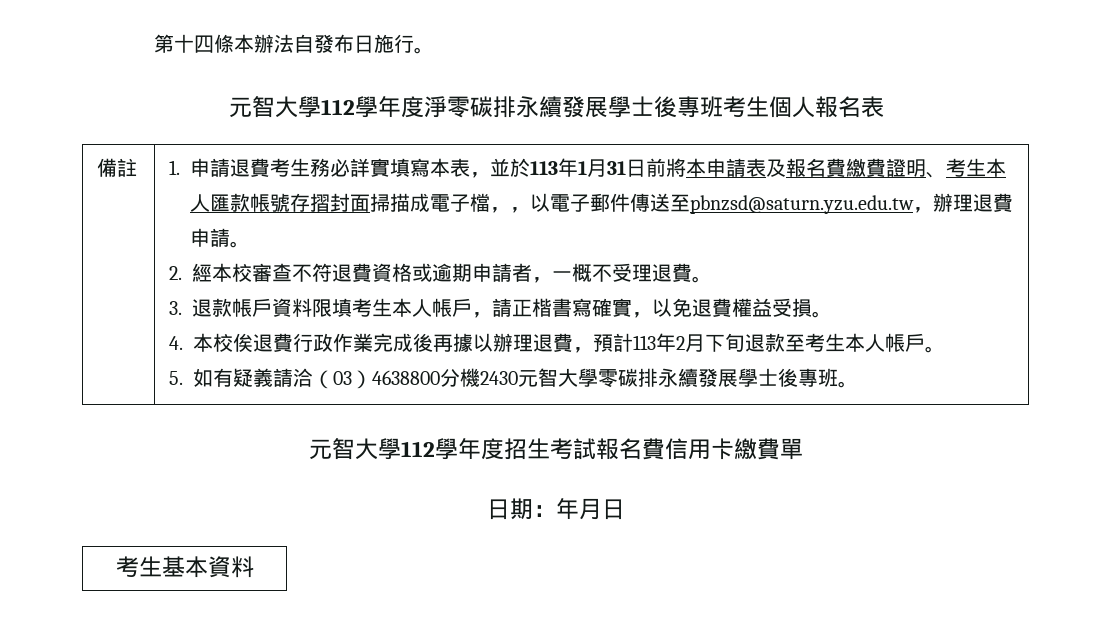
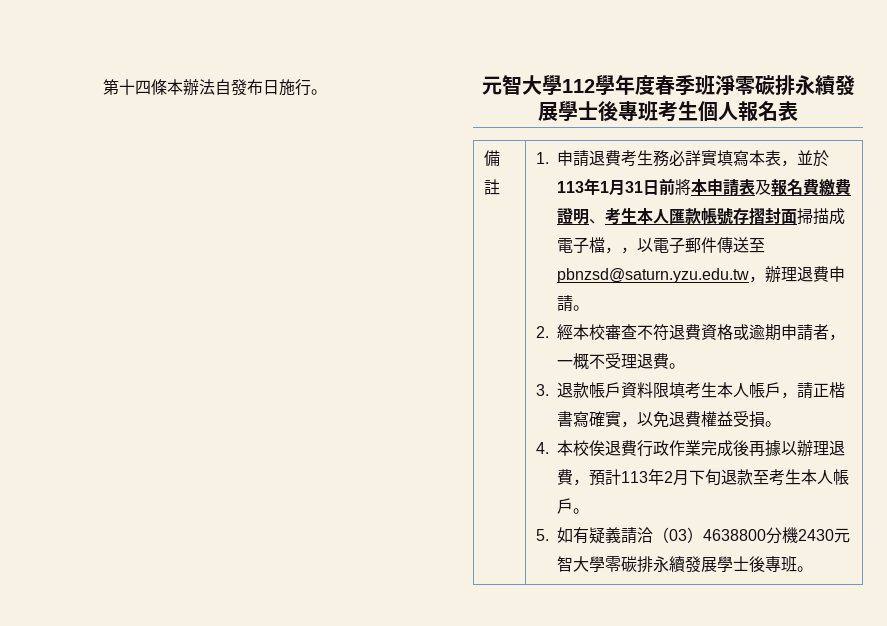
- 元智大學112學年度淨零碳排永續發展學士後專班考生個人報名表
+ 元智大學112學年度春季班淨零碳排永續發展學士後專班考生個人報名表
- 元智大學112學年度招生考試報名費信用卡繳費單
- 日期：年月日
- 考生基本資料

